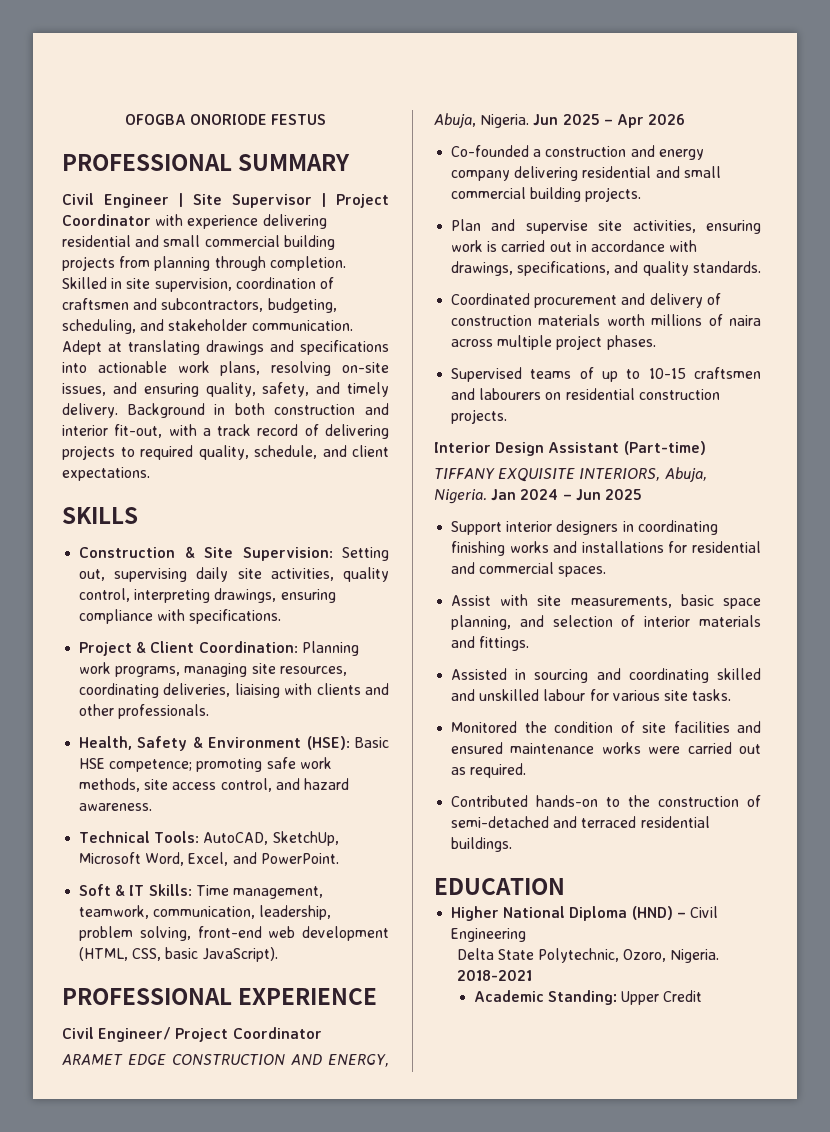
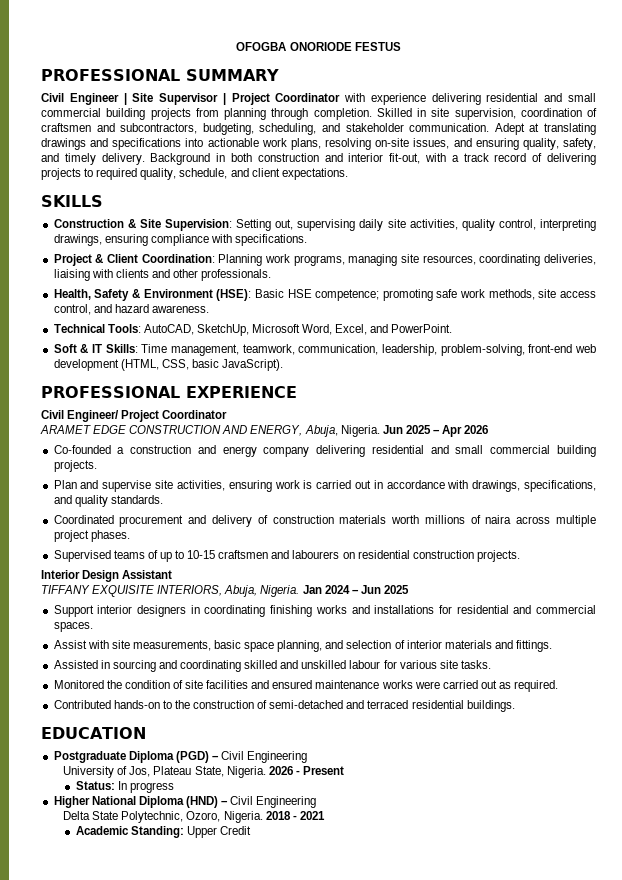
- Soft & IT Skills: Time management, teamwork, communication, leadership, problem solving, front-end web development (HTML, CSS, basic JavaScript).
+ Soft & IT Skills: Time management, teamwork, communication, leadership, problem-solving, front-end web development (HTML, CSS, basic JavaScript).
- Interior Design Assistant (Part-time)
+ Interior Design Assistant
+ Postgraduate Diploma (PGD) – Civil Engineering
+ University of Jos, Plateau State, Nigeria. 2026 - Present
+ Status: In progress
- 2018-2021
+ 2018 - 2021

